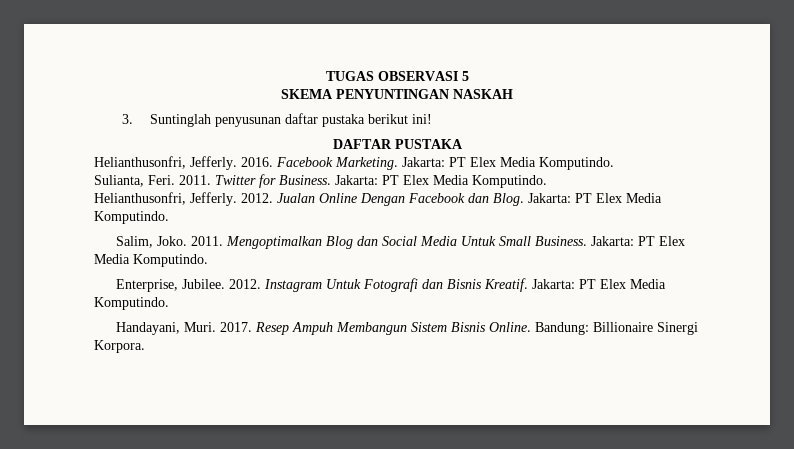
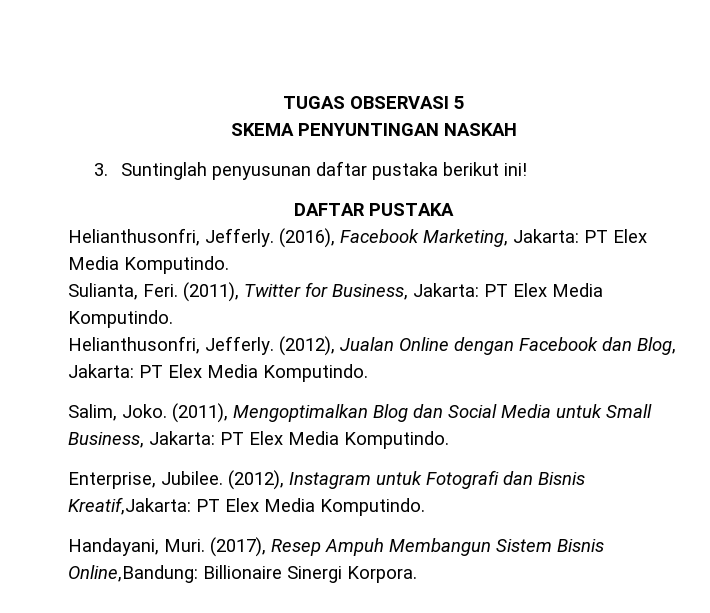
- 2016. Facebook Marketing. Jakarta: PT Elex Media Komputindo.
+ (2016), Facebook Marketing, Jakarta: PT Elex Media Komputindo.
- 2011. Twitter for Business. Jakarta: PT Elex Media Komputindo.
+ (2011), Twitter for Business, Jakarta: PT Elex Media Komputindo.
- 2012. Jualan Online Dengan Facebook dan Blog. Jakarta: PT Elex Media Komputindo.
+ (2012), Jualan Online dengan Facebook dan Blog, Jakarta: PT Elex Media Komputindo.
- 2011. Mengoptimalkan Blog dan Social Media Untuk Small Business. Jakarta: PT Elex Media Komputindo.
+ (2011), Mengoptimalkan Blog dan Social Media untuk Small Business, Jakarta: PT Elex Media Komputindo.
- 2012. Instagram Untuk Fotografi dan Bisnis Kreatif. Jakarta: PT Elex Media Komputindo.
+ (2012), Instagram untuk Fotografi dan Bisnis Kreatif,Jakarta: PT Elex Media Komputindo.
- 2017. Resep Ampuh Membangun Sistem Bisnis Online. Bandung: Billionaire Sinergi Korpora.
+ (2017), Resep Ampuh Membangun Sistem Bisnis Online,Bandung: Billionaire Sinergi Korpora.

